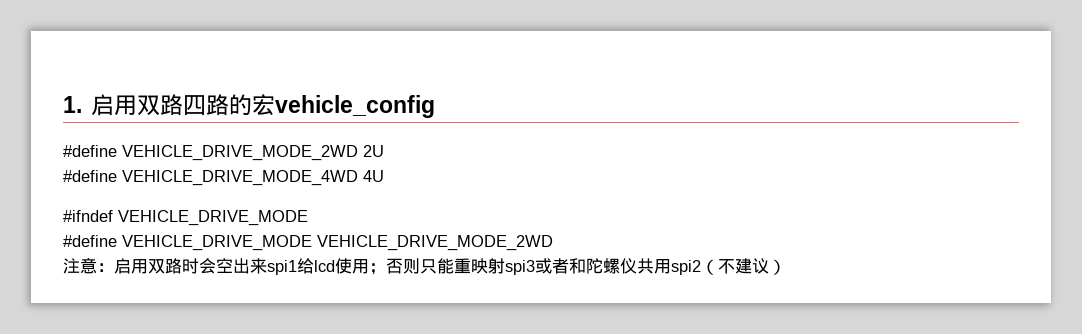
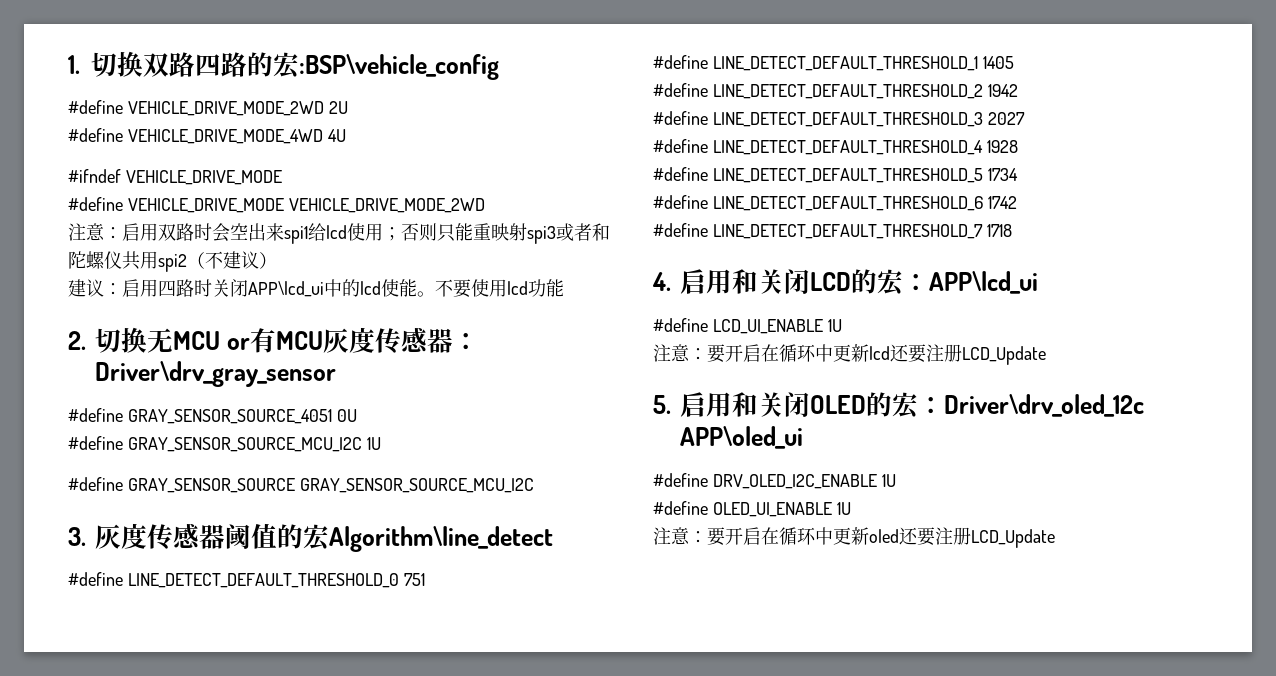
- 1.启用双路四路的宏vehicle_config
+ 1.切换双路四路的宏:BSP\vehicle_config
+ 建议：启用四路时关闭APP\lcd_ui中的lcd使能。不要使用lcd功能
+ 2.切换无MCU or有MCU灰度传感器：Driver\drv_gray_sensor
+ #define GRAY_SENSOR_SOURCE_4051 0U
+ #define GRAY_SENSOR_SOURCE_MCU_I2C 1U
+ #define GRAY_SENSOR_SOURCE GRAY_SENSOR_SOURCE_MCU_I2C
+ 3.灰度传感器阈值的宏Algorithm\line_detect
+ #define LINE_DETECT_DEFAULT_THRESHOLD_0 751
+ #define LINE_DETECT_DEFAULT_THRESHOLD_1 1405
+ #define LINE_DETECT_DEFAULT_THRESHOLD_2 1942
+ #define LINE_DETECT_DEFAULT_THRESHOLD_3 2027
+ #define LINE_DETECT_DEFAULT_THRESHOLD_4 1928
+ #define LINE_DETECT_DEFAULT_THRESHOLD_5 1734
+ #define LINE_DETECT_DEFAULT_THRESHOLD_6 1742
+ #define LINE_DETECT_DEFAULT_THRESHOLD_7 1718
+ 4.启用和关闭LCD的宏：APP\lcd_ui
+ #define LCD_UI_ENABLE 1U
+ 注意：要开启在循环中更新lcd还要注册LCD_Update
+ 5.启用和关闭OLED的宏：Driver\drv_oled_12c APP\oled_ui
+ #define DRV_OLED_I2C_ENABLE 1U
+ #define OLED_UI_ENABLE 1U
+ 注意：要开启在循环中更新oled还要注册LCD_Update

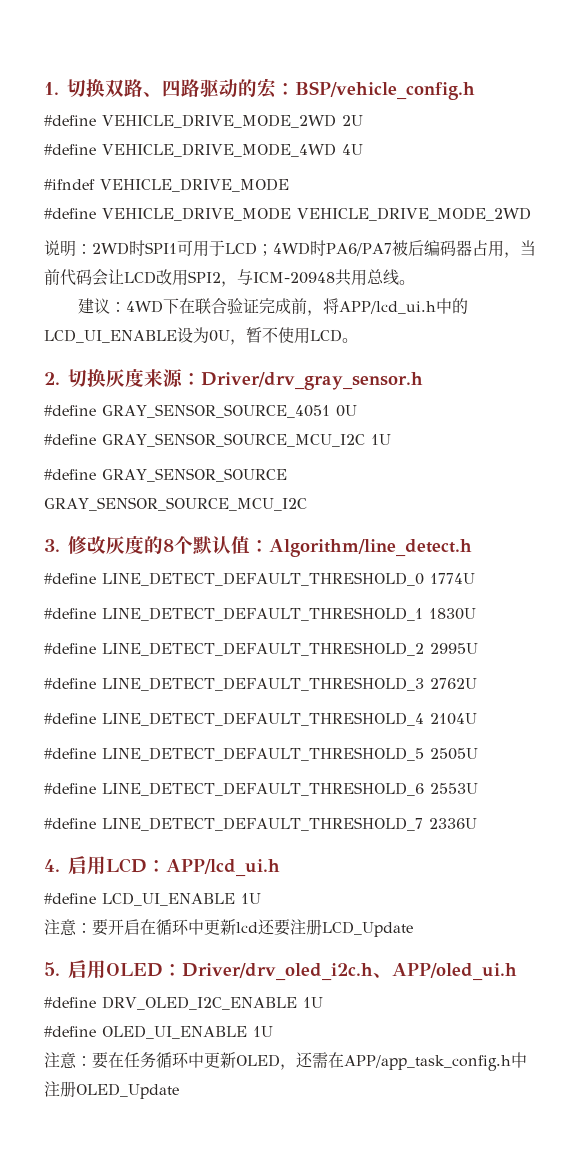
- 1.切换双路四路的宏:BSP\vehicle_config
+ 1.切换双路、四路驱动的宏：BSP/vehicle_config.h
- 注意：启用双路时会空出来spi1给lcd使用；否则只能重映射spi3或者和陀螺仪共用spi2（不建议）
- 建议：启用四路时关闭APP\lcd_ui中的lcd使能。不要使用lcd功能
- 2.切换无MCU or有MCU灰度传感器：Driver\drv_gray_sensor
+ 说明：2WD时SPI1可用于LCD；4WD时PA6/PA7被后编码器占用，当前代码会让LCD改用SPI2，与ICM-20948共用总线。
+ 建议：4WD下在联合验证完成前，将APP/lcd_ui.h中的LCD_UI_ENABLE设为0U，暂不使用LCD。
+ 2.切换灰度来源：Driver/drv_gray_sensor.h
- 3.灰度传感器阈值的宏Algorithm\line_detect
+ 3.修改灰度的8个默认值：Algorithm/line_detect.h
- #define LINE_DETECT_DEFAULT_THRESHOLD_0 751
+ #define LINE_DETECT_DEFAULT_THRESHOLD_0 1774U
- #define LINE_DETECT_DEFAULT_THRESHOLD_1 1405
+ #define LINE_DETECT_DEFAULT_THRESHOLD_1 1830U
- #define LINE_DETECT_DEFAULT_THRESHOLD_2 1942
+ #define LINE_DETECT_DEFAULT_THRESHOLD_2 2995U
- #define LINE_DETECT_DEFAULT_THRESHOLD_3 2027
+ #define LINE_DETECT_DEFAULT_THRESHOLD_3 2762U
- #define LINE_DETECT_DEFAULT_THRESHOLD_4 1928
+ #define LINE_DETECT_DEFAULT_THRESHOLD_4 2104U
- #define LINE_DETECT_DEFAULT_THRESHOLD_5 1734
+ #define LINE_DETECT_DEFAULT_THRESHOLD_5 2505U
- #define LINE_DETECT_DEFAULT_THRESHOLD_6 1742
+ #define LINE_DETECT_DEFAULT_THRESHOLD_6 2553U
- #define LINE_DETECT_DEFAULT_THRESHOLD_7 1718
+ #define LINE_DETECT_DEFAULT_THRESHOLD_7 2336U
- 4.启用和关闭LCD的宏：APP\lcd_ui
+ 4.启用LCD：APP/lcd_ui.h
- 5.启用和关闭OLED的宏：Driver\drv_oled_12c APP\oled_ui
+ 5.启用OLED：Driver/drv_oled_i2c.h、APP/oled_ui.h
- 注意：要开启在循环中更新oled还要注册LCD_Update
+ 注意：要在任务循环中更新OLED，还需在APP/app_task_config.h中注册OLED_Update

